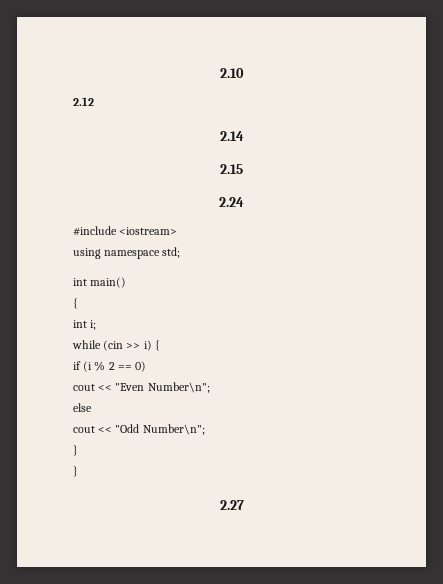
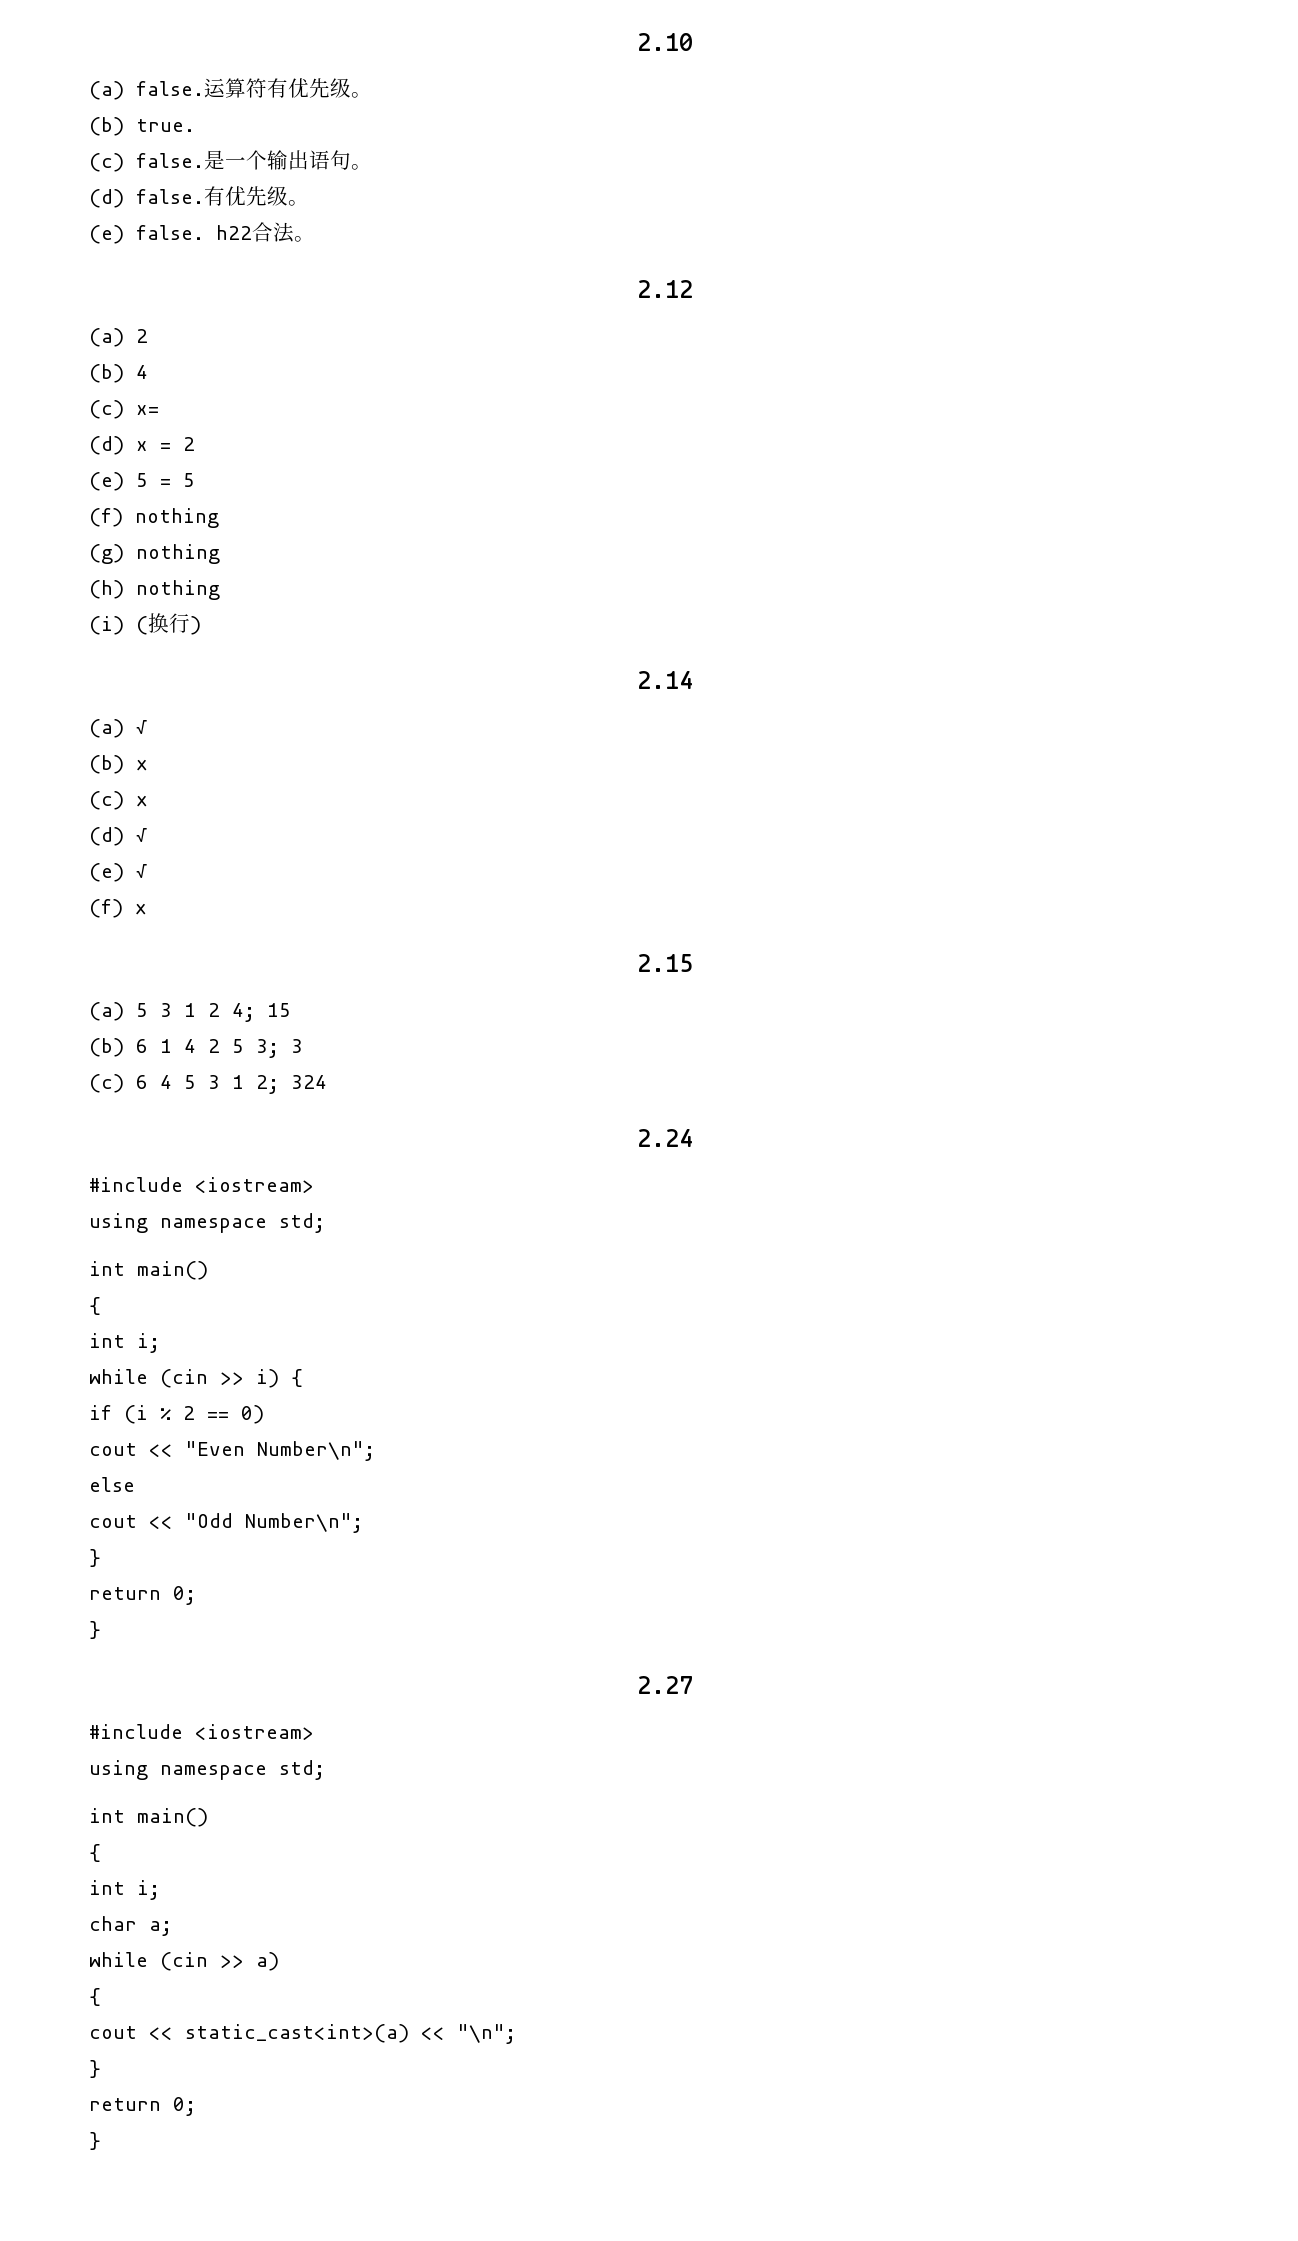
+ (a) false.运算符有优先级。
+ (b) true.
+ (c) false.是一个输出语句。
+ (d) false.有优先级。
+ (e) false. h22合法。
  2.12
+ (a) 2
+ (b) 4
+ (c) x=
+ (d) x = 2
+ (e) 5 = 5
+ (f) nothing
+ (g) nothing
+ (h) nothing
+ (i) (换行)
  2.14
+ (a) √
+ (b) ×
+ (c) ×
+ (d) √
+ (e) √
+ (f) ×
  2.15
+ (a) 5 3 1 2 4; 15
+ (b) 6 1 4 2 5 3; 3
+ (c) 6 4 5 3 1 2; 324
  cout << "Odd Number\n";
  }
+ return 0;
  2.27
+ #include <iostream>
+ using namespace std;
+ int main()
+ {
+ int i;
+ char a;
+ while (cin >> a)
+ {
+ cout << static_cast<int>(a) << "\n";
+ }
+ return 0;
+ }

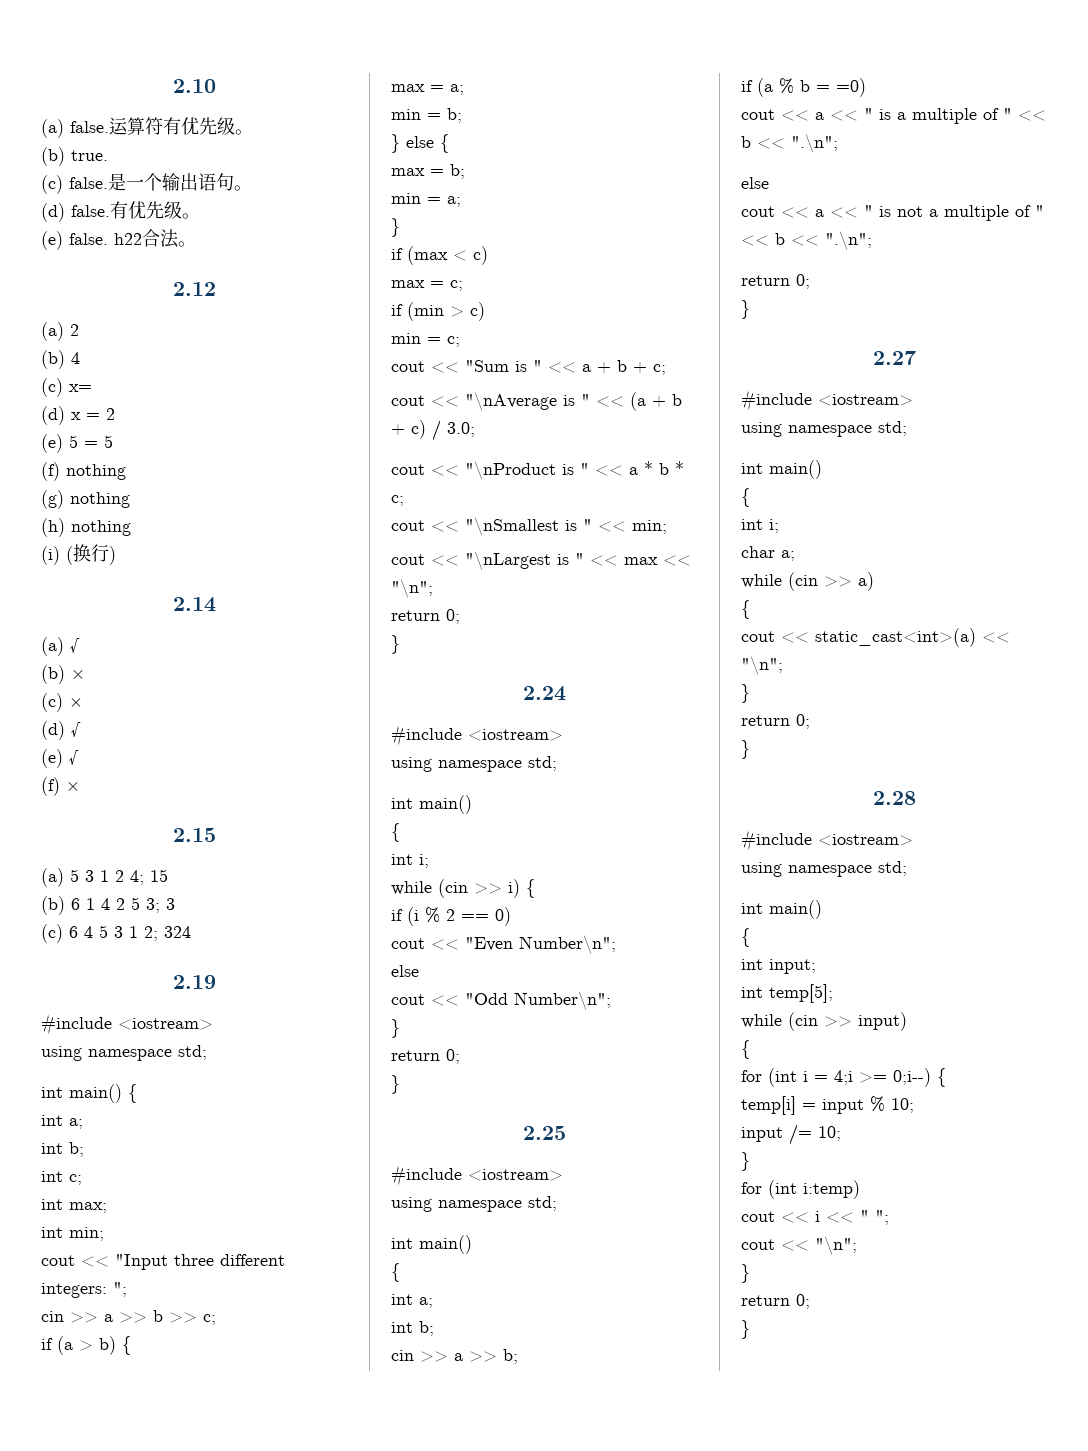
+ 2.19
+ #include <iostream>
+ using namespace std;
+ int main() {
+ int a;
+ int b;
+ int c;
+ int max;
+ int min;
+ cout << "Input three different integers: ";
+ cin >> a >> b >> c;
+ if (a > b) {
+ max = a;
+ min = b;
+ } else {
+ max = b;
+ min = a;
+ }
+ if (max < c)
+ max = c;
+ if (min > c)
+ min = c;
+ cout << "Sum is " << a + b + c;
+ cout << "\nAverage is " << (a + b + c) / 3.0;
+ cout << "\nProduct is " << a * b * c;
+ cout << "\nSmallest is " << min;
+ cout << "\nLargest is " << max << "\n";
+ return 0;
+ }
+ 2.25
+ #include <iostream>
+ using namespace std;
+ int main()
+ {
+ int a;
+ int b;
+ cin >> a >> b;
+ if (a % b = =0)
+ cout << a << " is a multiple of " << b << ".\n";
+ else
+ cout << a << " is not a multiple of " << b << ".\n";
+ return 0;
+ }
+ 2.28
+ #include <iostream>
+ using namespace std;
+ int main()
+ {
+ int input;
+ int temp[5];
+ while (cin >> input)
+ {
+ for (int i = 4;i >= 0;i--) {
+ temp[i] = input % 10;
+ input /= 10;
+ }
+ for (int i:temp)
+ cout << i << " ";
+ cout << "\n";
+ }
+ return 0;
+ }

